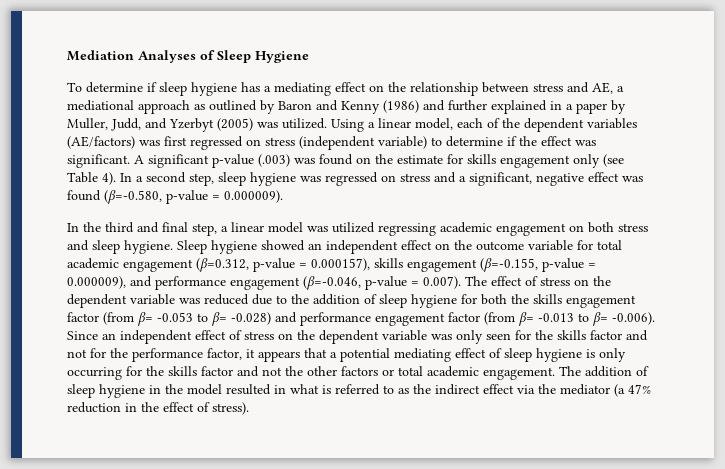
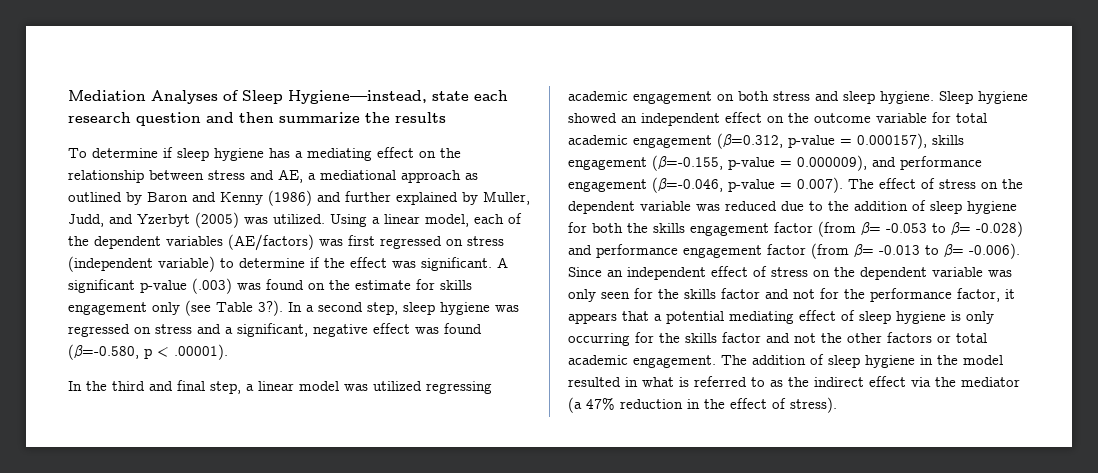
- Mediation Analyses of Sleep Hygiene
+ Mediation Analyses of Sleep Hygiene—instead, state each research question and then summarize the results
- To determine if sleep hygiene has a mediating effect on the relationship between stress and AE, a mediational approach as outlined by Baron and Kenny (1986) and further explained in a paper by Muller, Judd, and Yzerbyt (2005) was utilized.
+ To determine if sleep hygiene has a mediating effect on the relationship between stress and AE, a mediational approach as outlined by Baron and Kenny (1986) and further explained by Muller, Judd, and Yzerbyt (2005) was utilized.
- A significant p-value (.003) was found on the estimate for skills engagement only (see Table 4).
+ A significant p-value (.003) was found on the estimate for skills engagement only (see Table 3?).
- In a second step, sleep hygiene was regressed on stress and a significant, negative effect was found (β=-0.580, p-value = 0.000009).
+ In a second step, sleep hygiene was regressed on stress and a significant, negative effect was found (β=-0.580, p < .00001).

